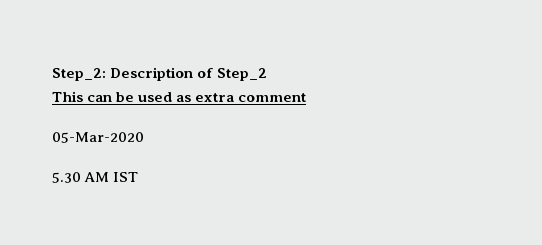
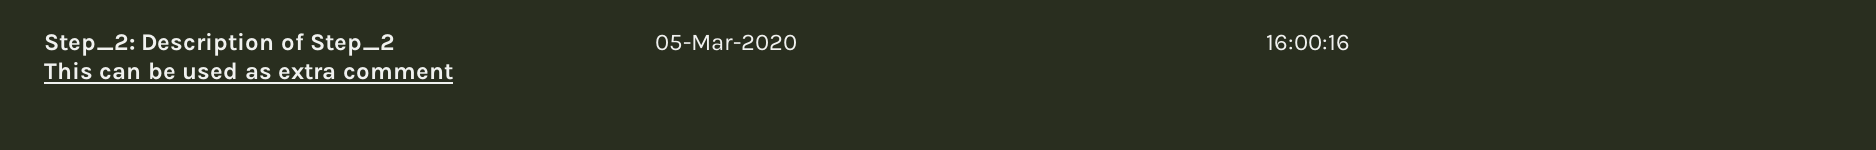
- 5.30 AM IST
+ 16:00:16

